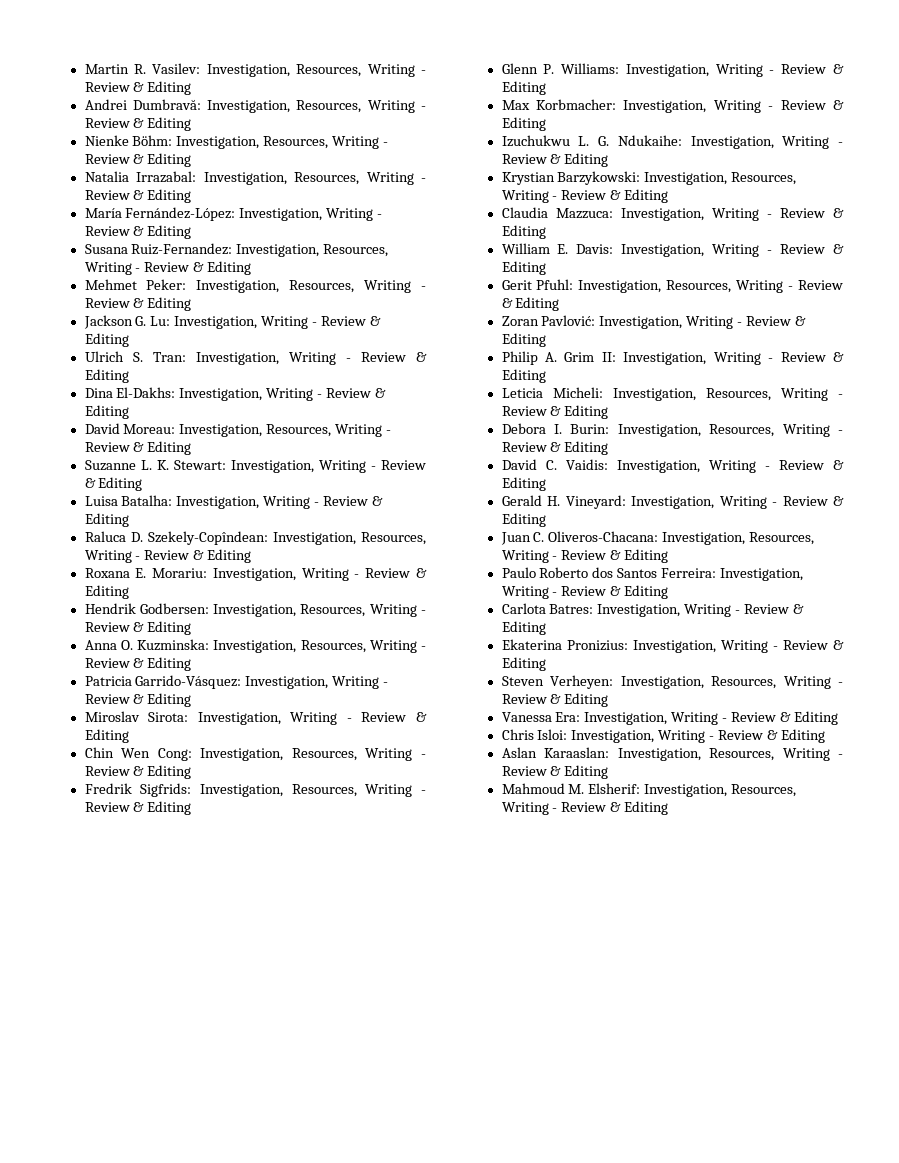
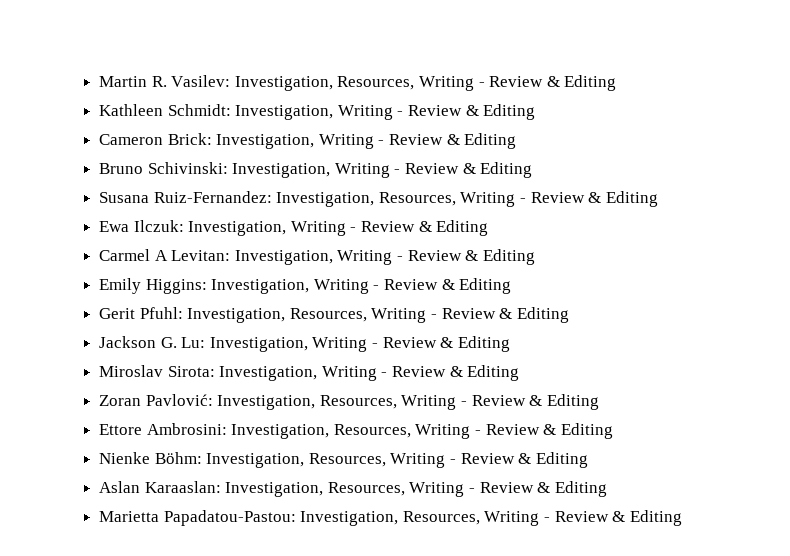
- Andrei Dumbravă: Investigation, Resources, Writing - Review & Editing
+ Kathleen Schmidt: Investigation, Writing - Review & Editing
+ Cameron Brick: Investigation, Writing - Review & Editing
+ Bruno Schivinski: Investigation, Writing - Review & Editing
+ Susana Ruiz-Fernandez: Investigation, Resources, Writing - Review & Editing
+ Ewa Ilczuk: Investigation, Writing - Review & Editing
+ Carmel A Levitan: Investigation, Writing - Review & Editing
+ Emily Higgins: Investigation, Writing - Review & Editing
+ Gerit Pfuhl: Investigation, Resources, Writing - Review & Editing
+ Jackson G. Lu: Investigation, Writing - Review & Editing
+ Miroslav Sirota: Investigation, Writing - Review & Editing
+ Zoran Pavlović: Investigation, Resources, Writing - Review & Editing
+ Ettore Ambrosini: Investigation, Resources, Writing - Review & Editing
- Natalia Irrazabal: Investigation, Resources, Writing - Review & Editing
- María Fernández-López: Investigation, Writing - Review & Editing
- Susana Ruiz-Fernandez: Investigation, Resources, Writing - Review & Editing
- Mehmet Peker: Investigation, Resources, Writing - Review & Editing
- Jackson G. Lu: Investigation, Writing - Review & Editing
- Ulrich S. Tran: Investigation, Writing - Review & Editing
- Dina El-Dakhs: Investigation, Writing - Review & Editing
- David Moreau: Investigation, Resources, Writing - Review & Editing
- Suzanne L. K. Stewart: Investigation, Writing - Review & Editing
- Luisa Batalha: Investigation, Writing - Review & Editing
- Raluca D. Szekely-Copîndean: Investigation, Resources, Writing - Review & Editing
- Roxana E. Morariu: Investigation, Writing - Review & Editing
- Hendrik Godbersen: Investigation, Resources, Writing - Review & Editing
- Anna O. Kuzminska: Investigation, Resources, Writing - Review & Editing
- Patricia Garrido-Vásquez: Investigation, Writing - Review & Editing
- Miroslav Sirota: Investigation, Writing - Review & Editing
- Chin Wen Cong: Investigation, Resources, Writing - Review & Editing
- Fredrik Sigfrids: Investigation, Resources, Writing - Review & Editing
- Glenn P. Williams: Investigation, Writing - Review & Editing
- Max Korbmacher: Investigation, Writing - Review & Editing
- Izuchukwu L. G. Ndukaihe: Investigation, Writing - Review & Editing
- Krystian Barzykowski: Investigation, Resources, Writing - Review & Editing
- Claudia Mazzuca: Investigation, Writing - Review & Editing
- William E. Davis: Investigation, Writing - Review & Editing
- Gerit Pfuhl: Investigation, Resources, Writing - Review & Editing
- Zoran Pavlović: Investigation, Writing - Review & Editing
- Philip A. Grim II: Investigation, Writing - Review & Editing
- Leticia Micheli: Investigation, Resources, Writing - Review & Editing
- Debora I. Burin: Investigation, Resources, Writing - Review & Editing
- David C. Vaidis: Investigation, Writing - Review & Editing
- Gerald H. Vineyard: Investigation, Writing - Review & Editing
- Juan C. Oliveros-Chacana: Investigation, Resources, Writing - Review & Editing
- Paulo Roberto dos Santos Ferreira: Investigation, Writing - Review & Editing
- Carlota Batres: Investigation, Writing - Review & Editing
- Ekaterina Pronizius: Investigation, Writing - Review & Editing
- Steven Verheyen: Investigation, Resources, Writing - Review & Editing
- Vanessa Era: Investigation, Writing - Review & Editing
- Chris Isloi: Investigation, Writing - Review & Editing
- Mahmoud M. Elsherif: Investigation, Resources, Writing - Review & Editing
+ Marietta Papadatou-Pastou: Investigation, Resources, Writing - Review & Editing

